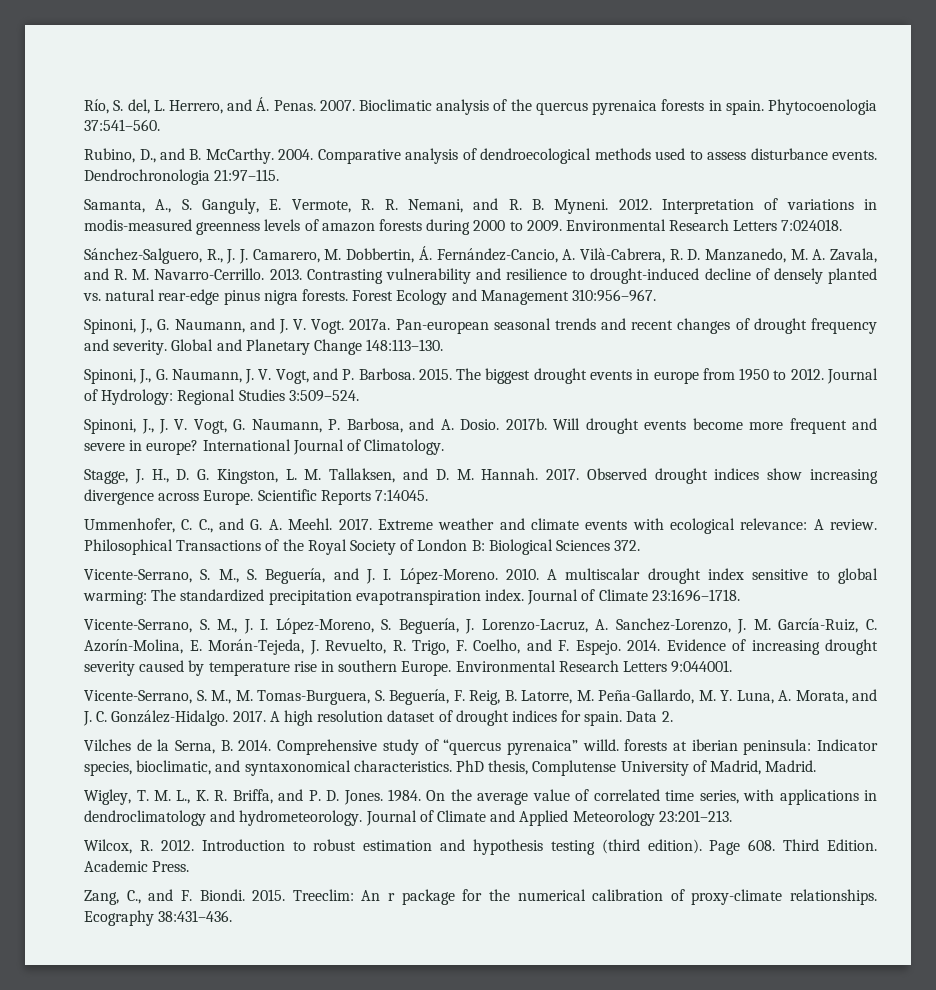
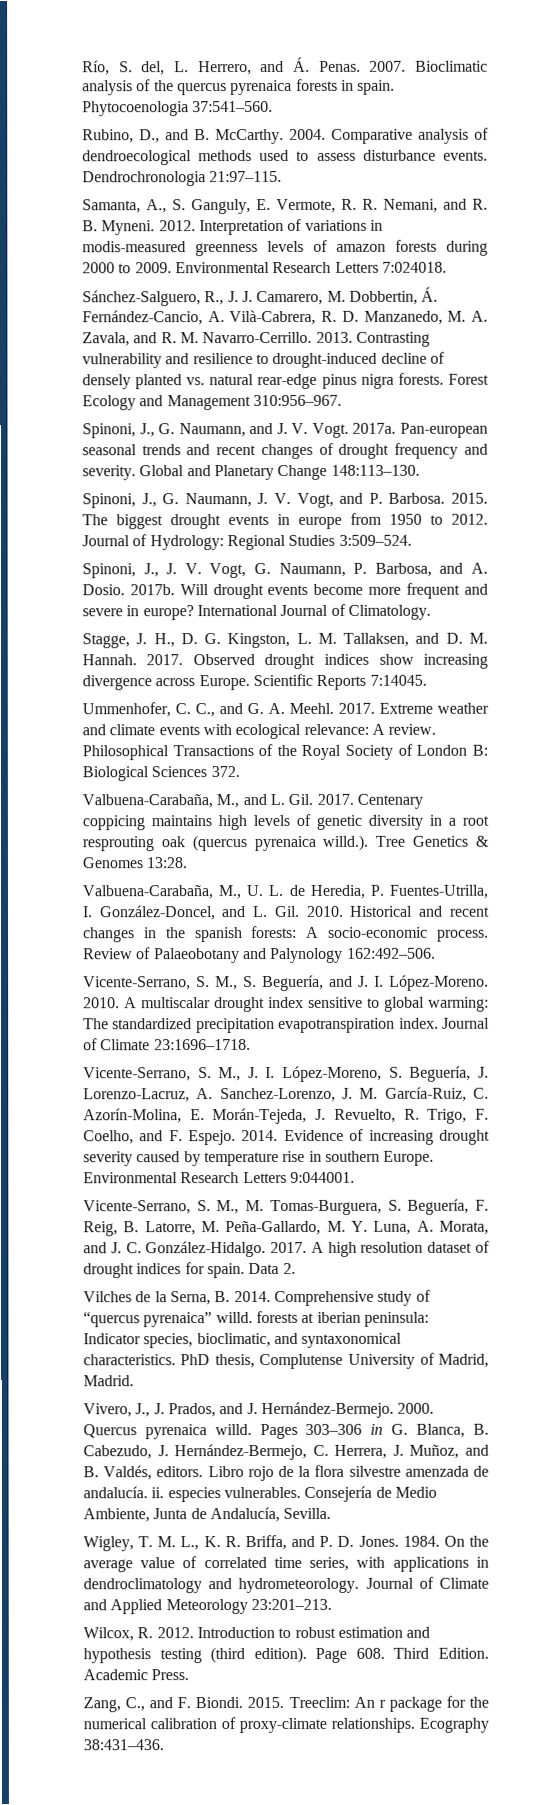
+ Valbuena-Carabaña, M., and L. Gil. 2017. Centenary coppicing maintains high levels of genetic diversity in a root resprouting oak (quercus pyrenaica willd.). Tree Genetics & Genomes 13:28.
+ Valbuena-Carabaña, M., U. L. de Heredia, P. Fuentes-Utrilla, I. González-Doncel, and L. Gil. 2010. Historical and recent changes in the spanish forests: A socio-economic process. Review of Palaeobotany and Palynology 162:492–506.
+ Vivero, J., J. Prados, and J. Hernández-Bermejo. 2000. Quercus pyrenaica willd. Pages 303–306 in G. Blanca, B. Cabezudo, J. Hernández-Bermejo, C. Herrera, J. Muñoz, and B. Valdés, editors. Libro rojo de la flora silvestre amenzada de andalucía. ii. especies vulnerables. Consejería de Medio Ambiente, Junta de Andalucía, Sevilla.

